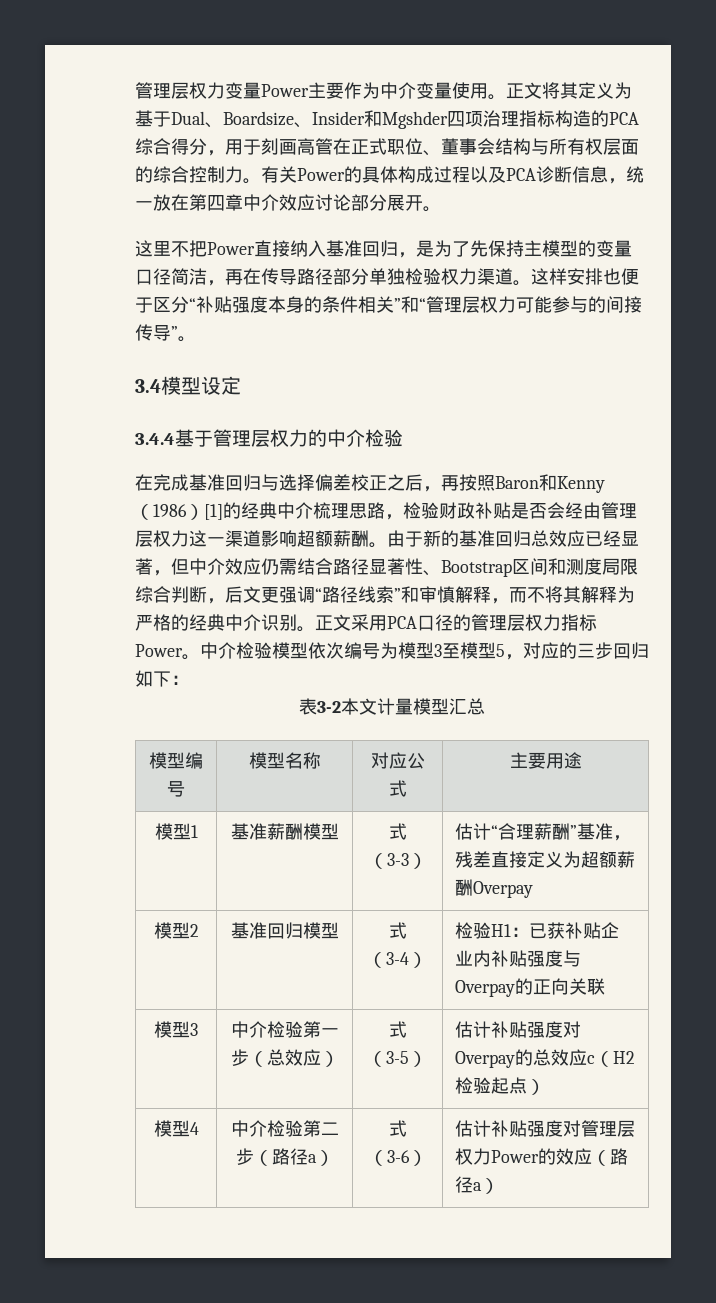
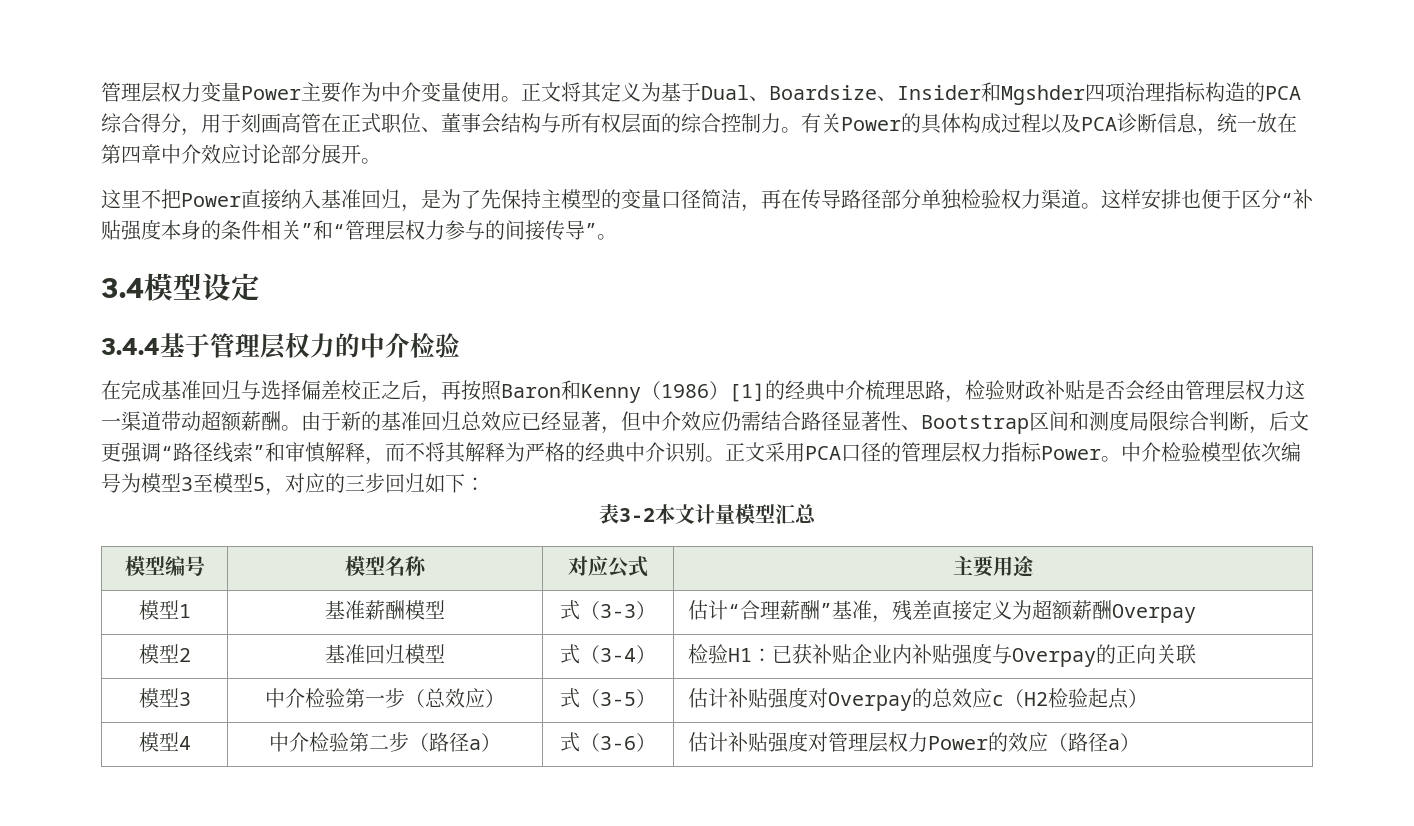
- 这样安排也便于区分“补贴强度本身的条件相关”和“管理层权力可能参与的间接传导”。
+ 这样安排也便于区分“补贴强度本身的条件相关”和“管理层权力参与的间接传导”。
- 在完成基准回归与选择偏差校正之后，再按照Baron和Kenny（1986）[1]的经典中介梳理思路，检验财政补贴是否会经由管理层权力这一渠道影响超额薪酬。
+ 在完成基准回归与选择偏差校正之后，再按照Baron和Kenny（1986）[1]的经典中介梳理思路，检验财政补贴是否会经由管理层权力这一渠道带动超额薪酬。

